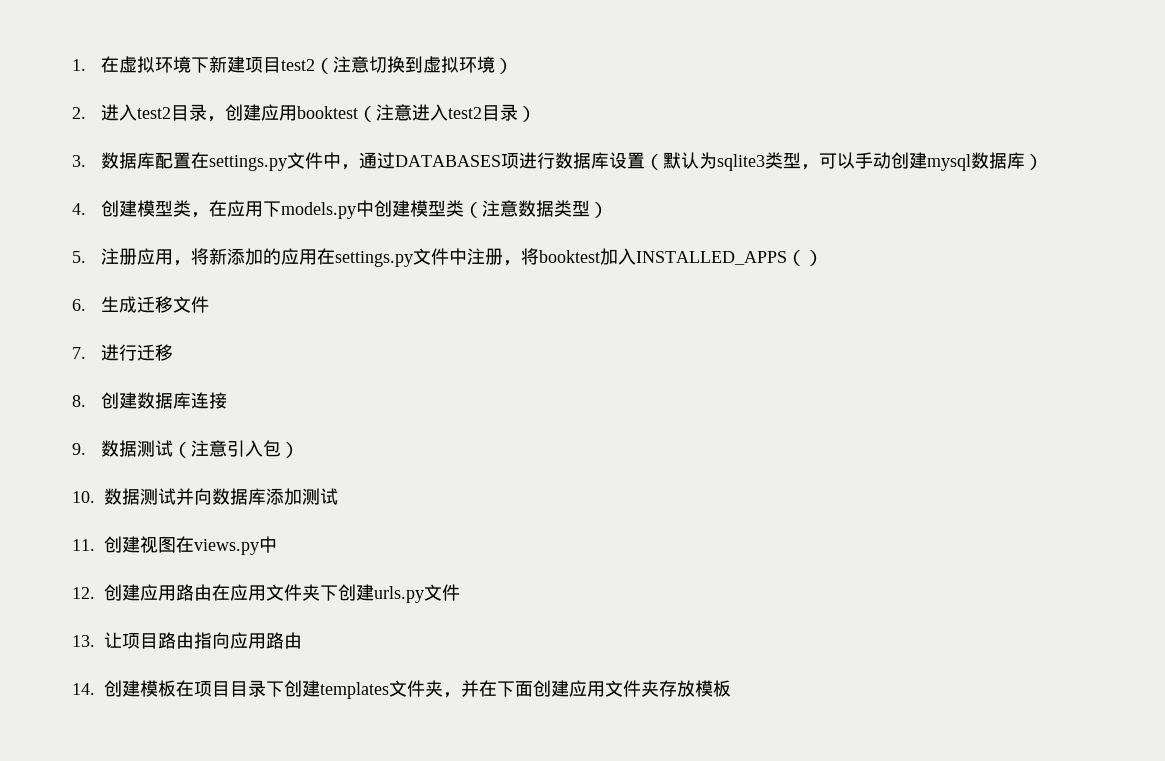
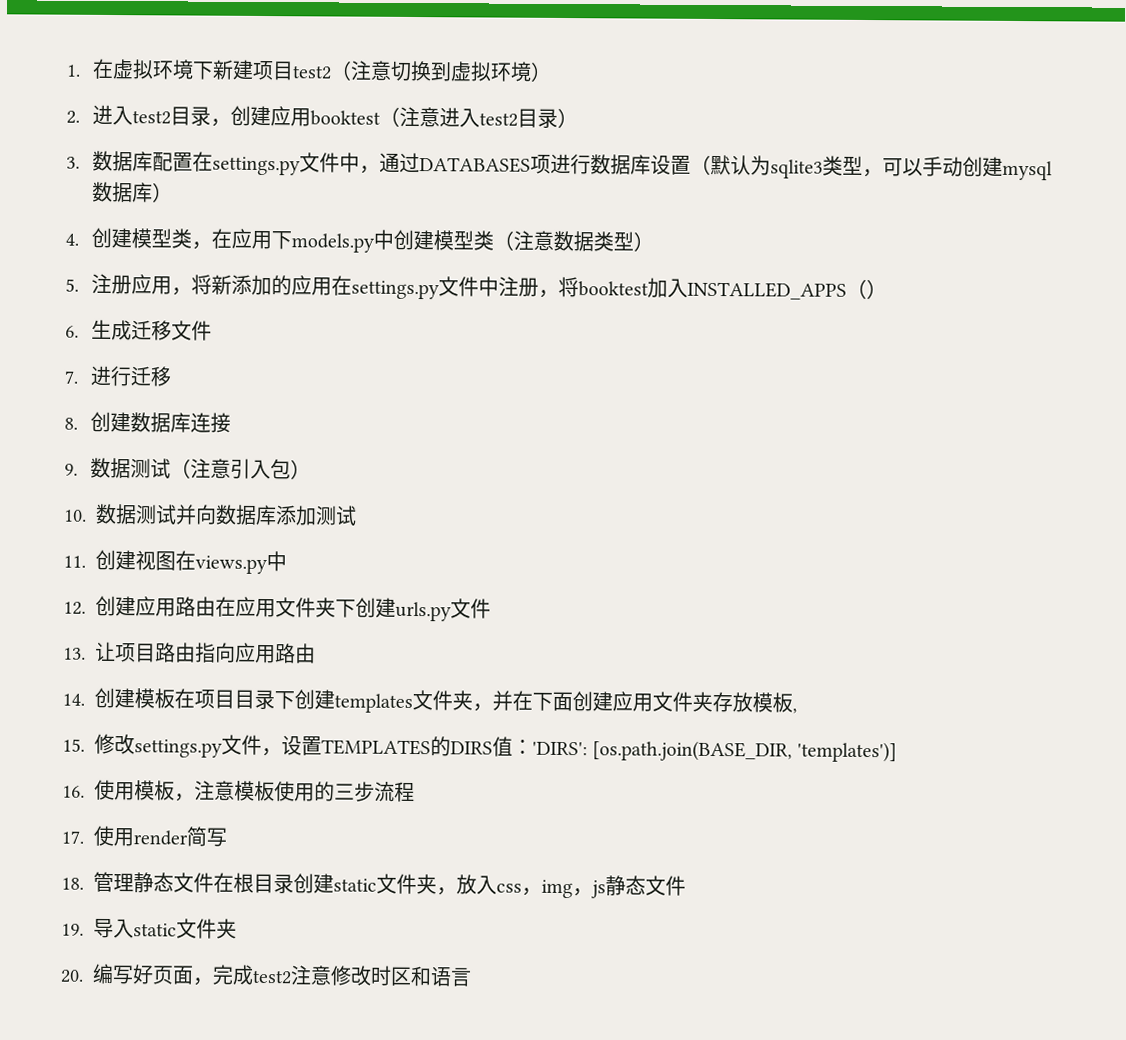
- 14.创建模板在项目目录下创建templates文件夹，并在下面创建应用文件夹存放模板
+ 14.创建模板在项目目录下创建templates文件夹，并在下面创建应用文件夹存放模板,
+ 15.修改settings.py文件，设置TEMPLATES的DIRS值：'DIRS': [os.path.join(BASE_DIR, 'templates')]
+ 16.使用模板，注意模板使用的三步流程
+ 17.使用render简写
+ 18.管理静态文件在根目录创建static文件夹，放入css，img，js静态文件
+ 19.导入static文件夹
+ 20.编写好页面，完成test2注意修改时区和语言

